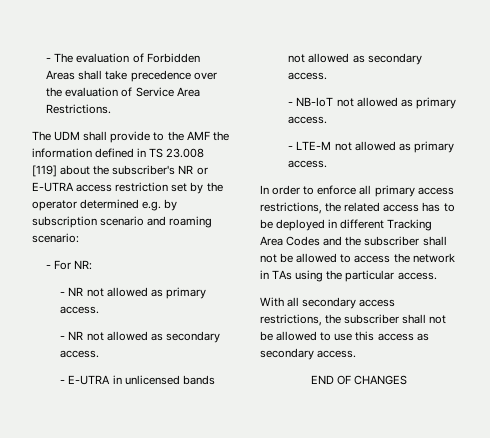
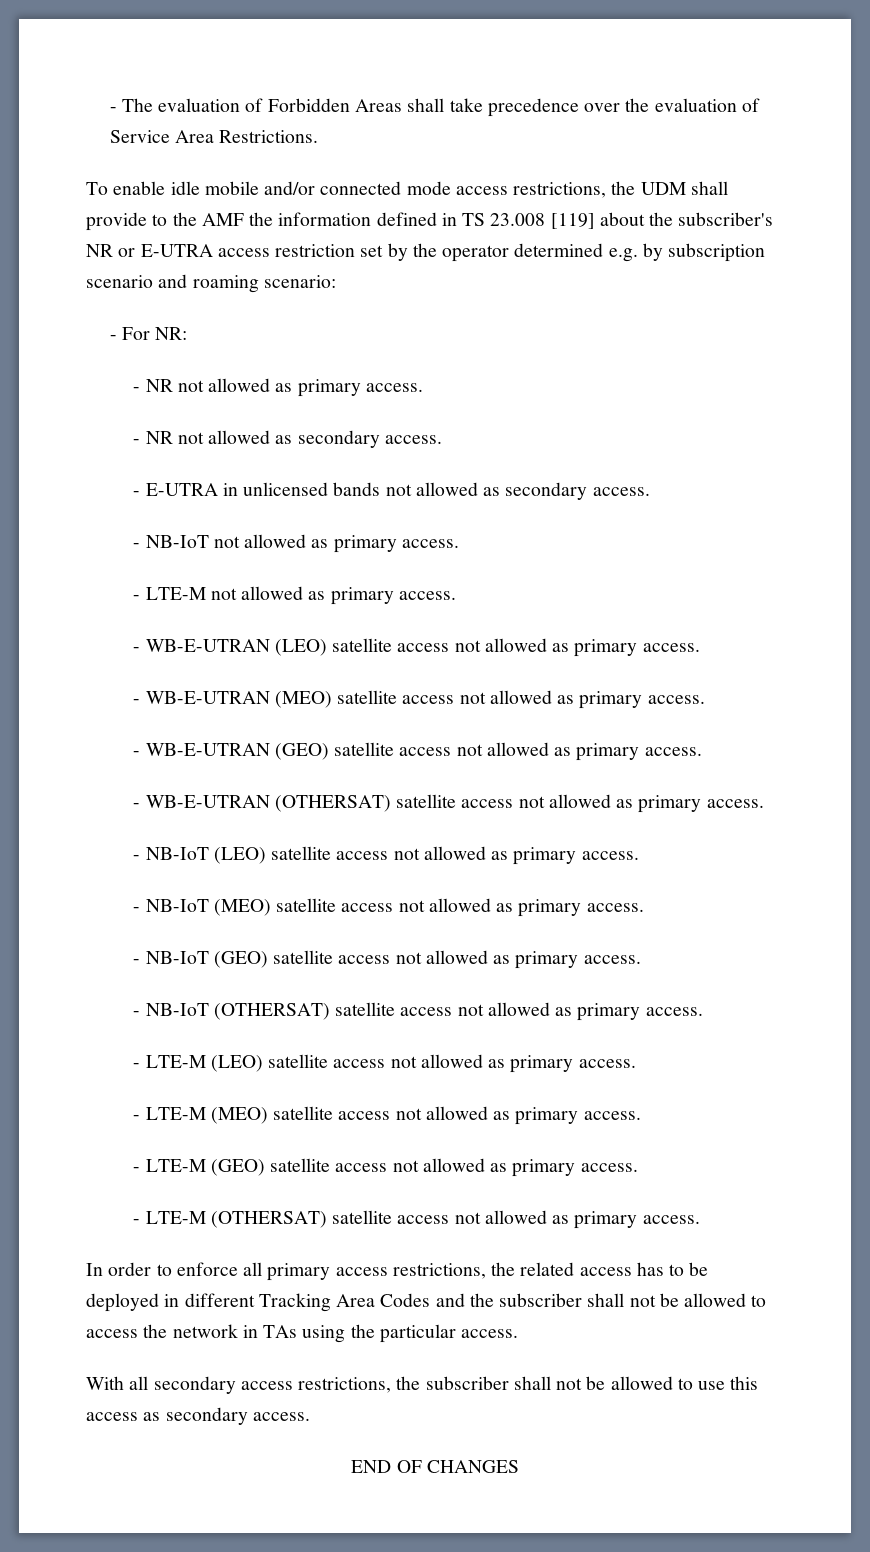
- The UDM shall provide to the AMF the information defined in TS 23.008 [119] about the subscriber's NR or E-UTRA access restriction set by the operator determined e.g. by subscription scenario and roaming scenario:
+ To enable idle mobile and/or connected mode access restrictions, the UDM shall provide to the AMF the information defined in TS 23.008 [119] about the subscriber's NR or E-UTRA access restriction set by the operator determined e.g. by subscription scenario and roaming scenario:
+ - WB-E-UTRAN (LEO) satellite access not allowed as primary access.
+ - WB-E-UTRAN (MEO) satellite access not allowed as primary access.
+ - WB-E-UTRAN (GEO) satellite access not allowed as primary access.
+ - WB-E-UTRAN (OTHERSAT) satellite access not allowed as primary access.
+ - NB-IoT (LEO) satellite access not allowed as primary access.
+ - NB-IoT (MEO) satellite access not allowed as primary access.
+ - NB-IoT (GEO) satellite access not allowed as primary access.
+ - NB-IoT (OTHERSAT) satellite access not allowed as primary access.
+ - LTE-M (LEO) satellite access not allowed as primary access.
+ - LTE-M (MEO) satellite access not allowed as primary access.
+ - LTE-M (GEO) satellite access not allowed as primary access.
+ - LTE-M (OTHERSAT) satellite access not allowed as primary access.

